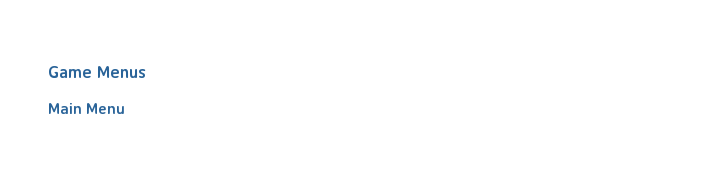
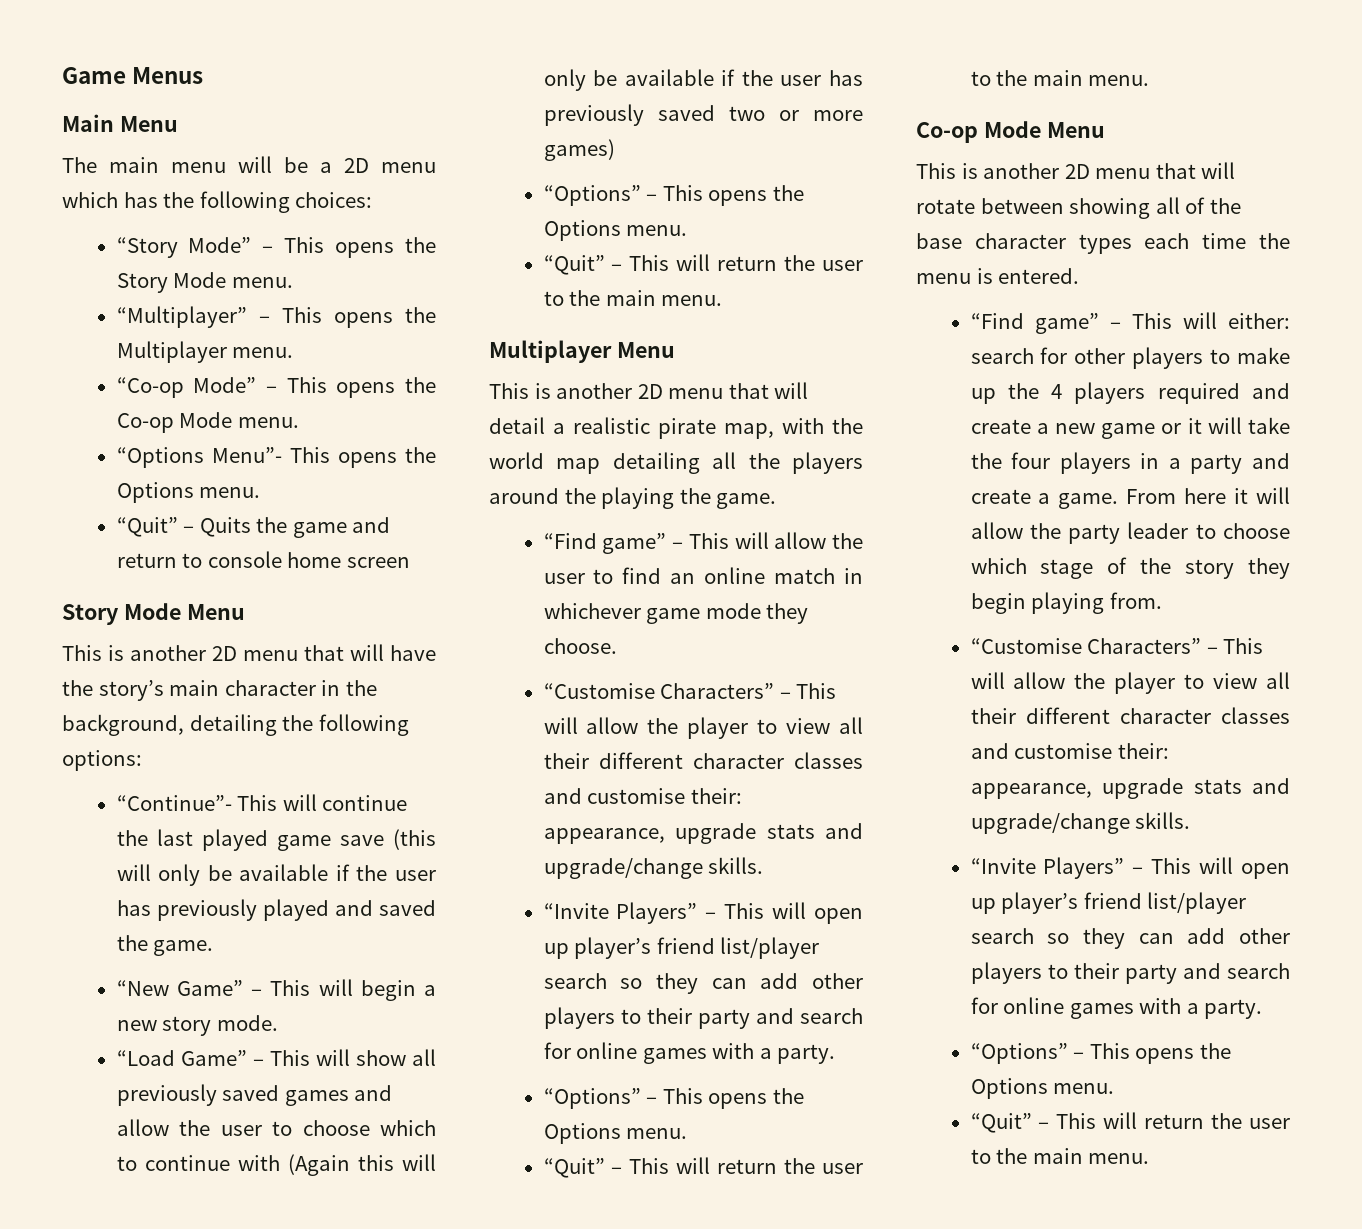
+ The main menu will be a 2D menu which has the following choices:
+ “Story Mode” – This opens the Story Mode menu.
+ “Multiplayer” – This opens the Multiplayer menu.
+ “Co-op Mode” – This opens the Co-op Mode menu.
+ “Options Menu”- This opens the Options menu.
+ “Quit” – Quits the game and return to console home screen
+ Story Mode Menu
+ This is another 2D menu that will have the story’s main character in the background, detailing the following options:
+ “Continue”- This will continue the last played game save (this will only be available if the user has previously played and saved the game.
+ “New Game” – This will begin a new story mode.
+ “Load Game” – This will show all previously saved games and allow the user to choose which to continue with (Again this will only be available if the user has previously saved two or more games)
+ “Options” – This opens the Options menu.
+ “Quit” – This will return the user to the main menu.
+ Multiplayer Menu
+ This is another 2D menu that will detail a realistic pirate map, with the world map detailing all the players around the playing the game.
+ “Find game” – This will allow the user to find an online match in whichever game mode they choose.
+ “Customise Characters” – This will allow the player to view all their different character classes and customise their: appearance, upgrade stats and upgrade/change skills.
+ “Invite Players” – This will open up player’s friend list/player search so they can add other players to their party and search for online games with a party.
+ “Options” – This opens the Options menu.
+ “Quit” – This will return the user to the main menu.
+ Co-op Mode Menu
+ This is another 2D menu that will rotate between showing all of the base character types each time the menu is entered.
+ “Find game” – This will either: search for other players to make up the 4 players required and create a new game or it will take the four players in a party and create a game. From here it will allow the party leader to choose which stage of the story they begin playing from.
+ “Customise Characters” – This will allow the player to view all their different character classes and customise their: appearance, upgrade stats and upgrade/change skills.
+ “Invite Players” – This will open up player’s friend list/player search so they can add other players to their party and search for online games with a party.
+ “Options” – This opens the Options menu.
+ “Quit” – This will return the user to the main menu.

